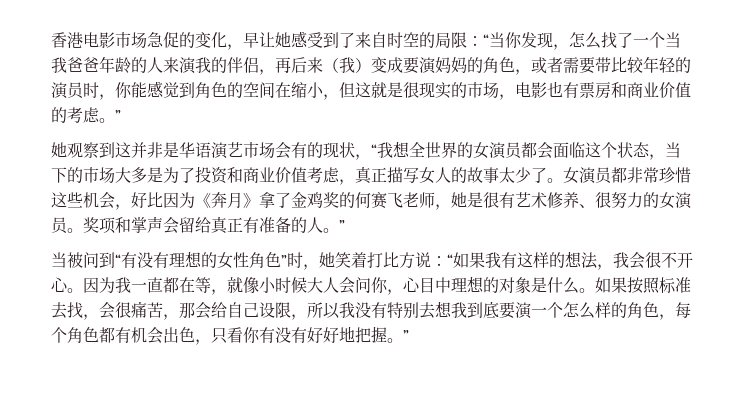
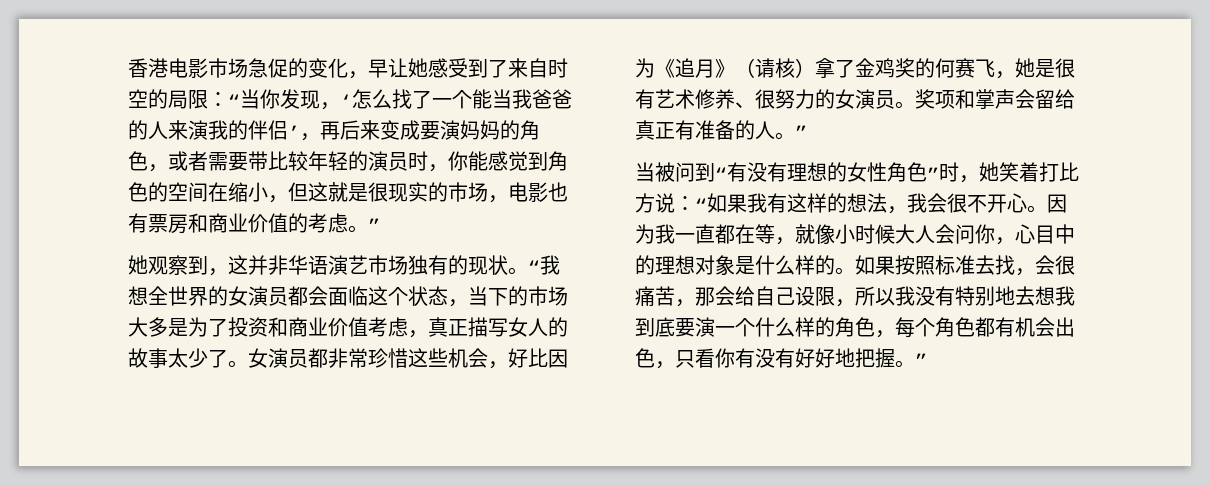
- “当你发现，怎么找了一个当我爸爸年龄的人来演我的伴侣，再后来（我）变成要演妈妈的角色，或者需要带比较年轻的演员时，你能感觉到角色的空间在缩小，但这就是很现实的市场，电影也有票房和商业价值的考虑。”
+ “当你发现，‘怎么找了一个能当我爸爸的人来演我的伴侣’，再后来变成要演妈妈的角色，或者需要带比较年轻的演员时，你能感觉到角色的空间在缩小，但这就是很现实的市场，电影也有票房和商业价值的考虑。”
- 她观察到这并非是华语演艺市场会有的现状，“我想全世界的女演员都会面临这个状态，当下的市场大多是为了投资和商业价值考虑，真正描写女人的故事太少了。
+ 她观察到，这并非华语演艺市场独有的现状。“我想全世界的女演员都会面临这个状态，当下的市场大多是为了投资和商业价值考虑，真正描写女人的故事太少了。
- 女演员都非常珍惜这些机会，好比因为《奔月》拿了金鸡奖的何赛飞老师，她是很有艺术修养、很努力的女演员。
+ 女演员都非常珍惜这些机会，好比因为《追月》（请核）拿了金鸡奖的何赛飞，她是很有艺术修养、很努力的女演员。
- 因为我一直都在等，就像小时候大人会问你，心目中理想的对象是什么。
+ 因为我一直都在等，就像小时候大人会问你，心目中的理想对象是什么样的。
- 如果按照标准去找，会很痛苦，那会给自己设限，所以我没有特别去想我到底要演一个怎么样的角色，每个角色都有机会出色，只看你有没有好好地把握。”
+ 如果按照标准去找，会很痛苦，那会给自己设限，所以我没有特别地去想我到底要演一个什么样的角色，每个角色都有机会出色，只看你有没有好好地把握。”

